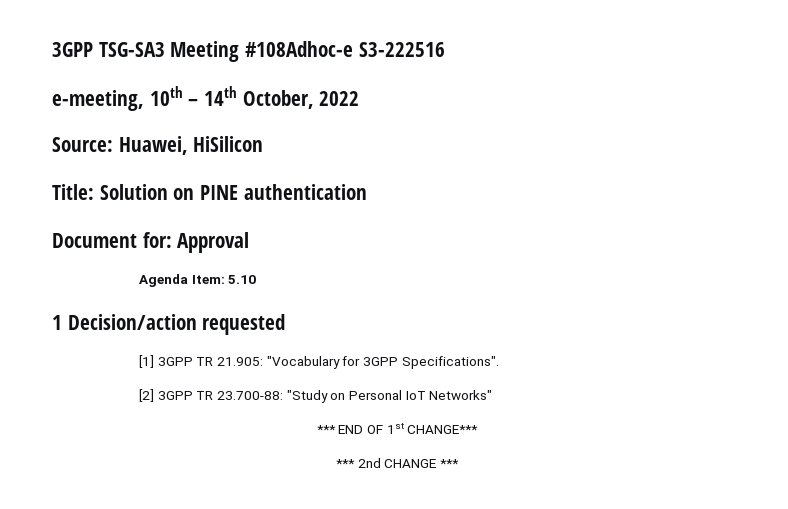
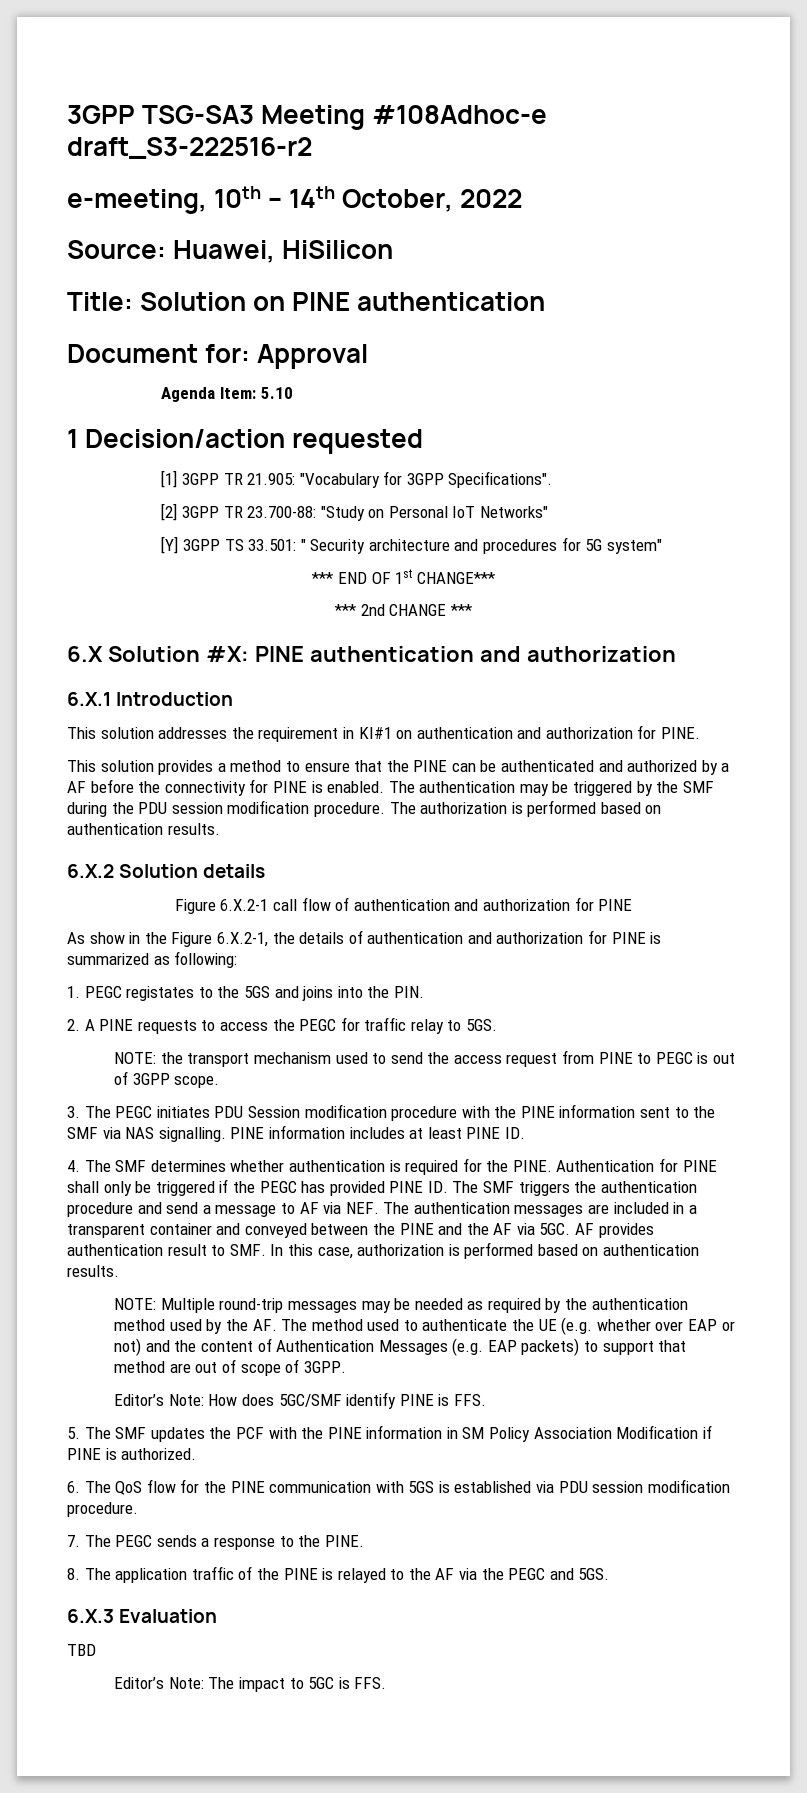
- 3GPP TSG-SA3 Meeting #108Adhoc-e S3-222516
+ 3GPP TSG-SA3 Meeting #108Adhoc-e draft_S3-222516-r2
+ [Y] 3GPP TS 33.501: " Security architecture and procedures for 5G system"
+ 6.X Solution #X: PINE authentication and authorization
+ 6.X.1 Introduction
+ This solution addresses the requirement in KI#1 on authentication and authorization for PINE.
+ This solution provides a method to ensure that the PINE can be authenticated and authorized by a AF before the connectivity for PINE is enabled. The authentication may be triggered by the SMF during the PDU session modification procedure. The authorization is performed based on authentication results.
+ 6.X.2 Solution details
+ Figure 6.X.2-1 call flow of authentication and authorization for PINE
+ As show in the Figure 6.X.2-1, the details of authentication and authorization for PINE is summarized as following:
+ 1. PEGC registates to the 5GS and joins into the PIN.
+ 2. A PINE requests to access the PEGC for traffic relay to 5GS.
+ NOTE: the transport mechanism used to send the access request from PINE to PEGC is out of 3GPP scope.
+ 3. The PEGC initiates PDU Session modification procedure with the PINE information sent to the SMF via NAS signalling. PINE information includes at least PINE ID.
+ 4. The SMF determines whether authentication is required for the PINE. Authentication for PINE shall only be triggered if the PEGC has provided PINE ID. The SMF triggers the authentication procedure and send a message to AF via NEF. The authentication messages are included in a transparent container and conveyed between the PINE and the AF via 5GC. AF provides authentication result to SMF. In this case, authorization is performed based on authentication results.
+ NOTE: Multiple round-trip messages may be needed as required by the authentication method used by the AF. The method used to authenticate the UE (e.g. whether over EAP or not) and the content of Authentication Messages (e.g. EAP packets) to support that method are out of scope of 3GPP.
+ Editor’s Note: How does 5GC/SMF identify PINE is FFS.
+ 5. The SMF updates the PCF with the PINE information in SM Policy Association Modification if PINE is authorized.
+ 6. The QoS flow for the PINE communication with 5GS is established via PDU session modification procedure.
+ 7. The PEGC sends a response to the PINE.
+ 8. The application traffic of the PINE is relayed to the AF via the PEGC and 5GS.
+ 6.X.3 Evaluation
+ TBD
+ Editor’s Note: The impact to 5GC is FFS.

